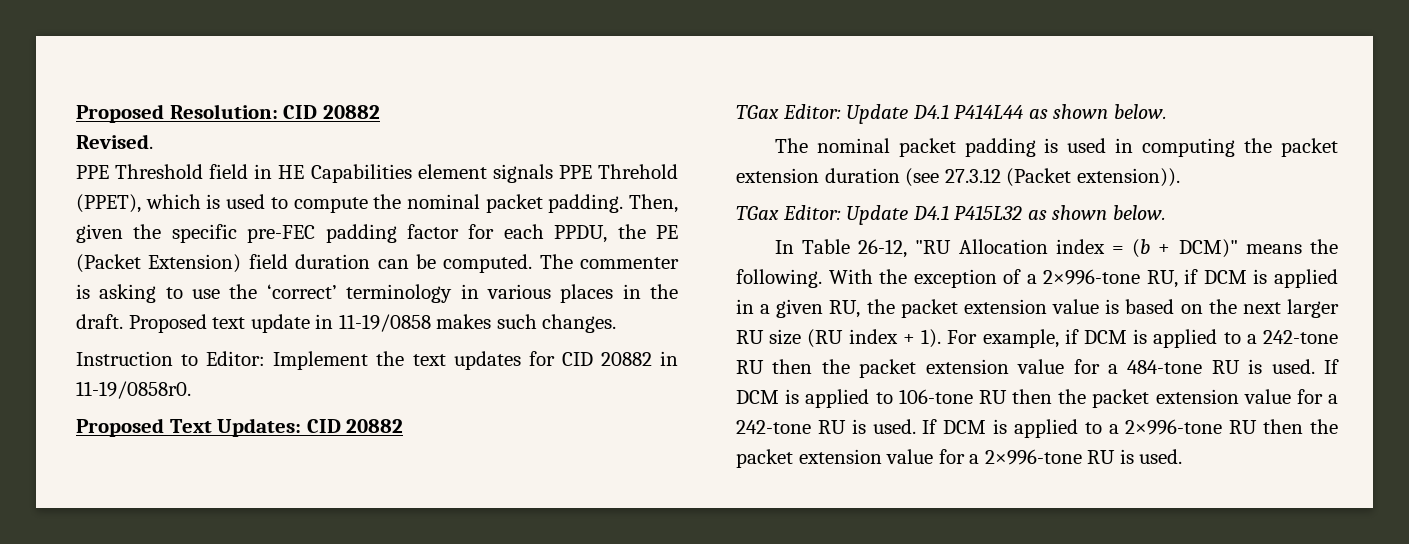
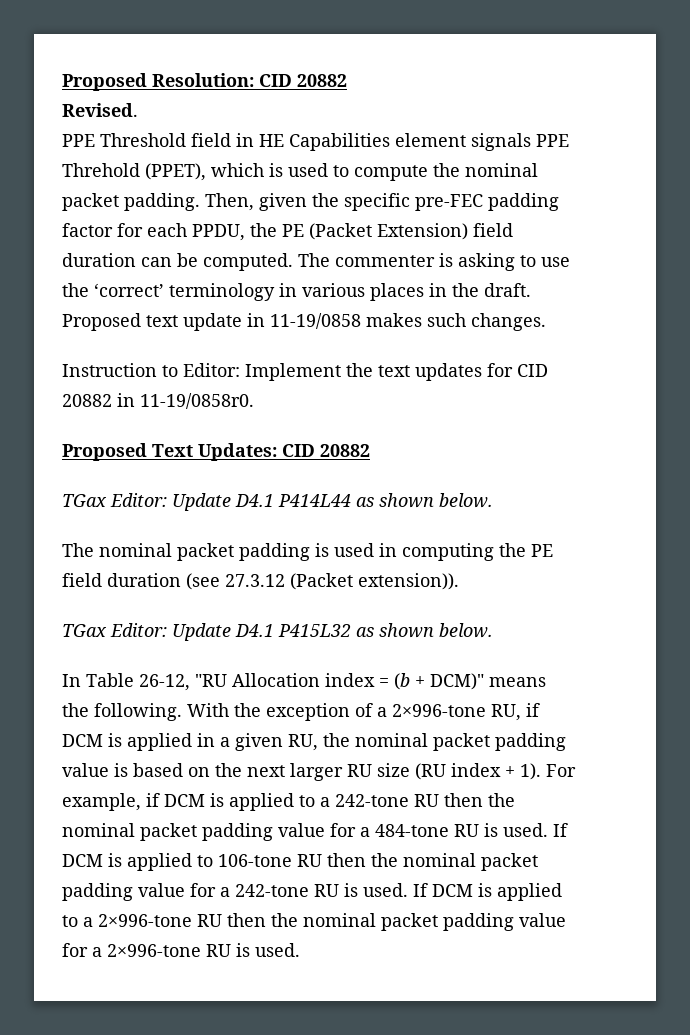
- The nominal packet padding is used in computing the packet extension duration (see 27.3.12 (Packet extension)).
+ The nominal packet padding is used in computing the PE field duration (see 27.3.12 (Packet extension)).
- With the exception of a 2×996-tone RU, if DCM is applied in a given RU, the packet extension value is based on the next larger RU size (RU index + 1).
+ With the exception of a 2×996-tone RU, if DCM is applied in a given RU, the nominal packet padding value is based on the next larger RU size (RU index + 1).
- For example, if DCM is applied to a 242-tone RU then the packet extension value for a 484-tone RU is used.
+ For example, if DCM is applied to a 242-tone RU then the nominal packet padding value for a 484-tone RU is used.
- If DCM is applied to 106-tone RU then the packet extension value for a 242-tone RU is used.
+ If DCM is applied to 106-tone RU then the nominal packet padding value for a 242-tone RU is used.
- If DCM is applied to a 2×996-tone RU then the packet extension value for a 2×996-tone RU is used.
+ If DCM is applied to a 2×996-tone RU then the nominal packet padding value for a 2×996-tone RU is used.

